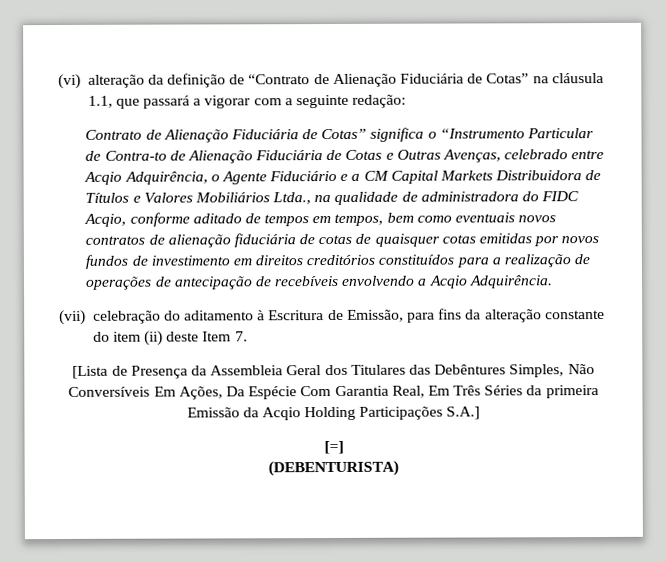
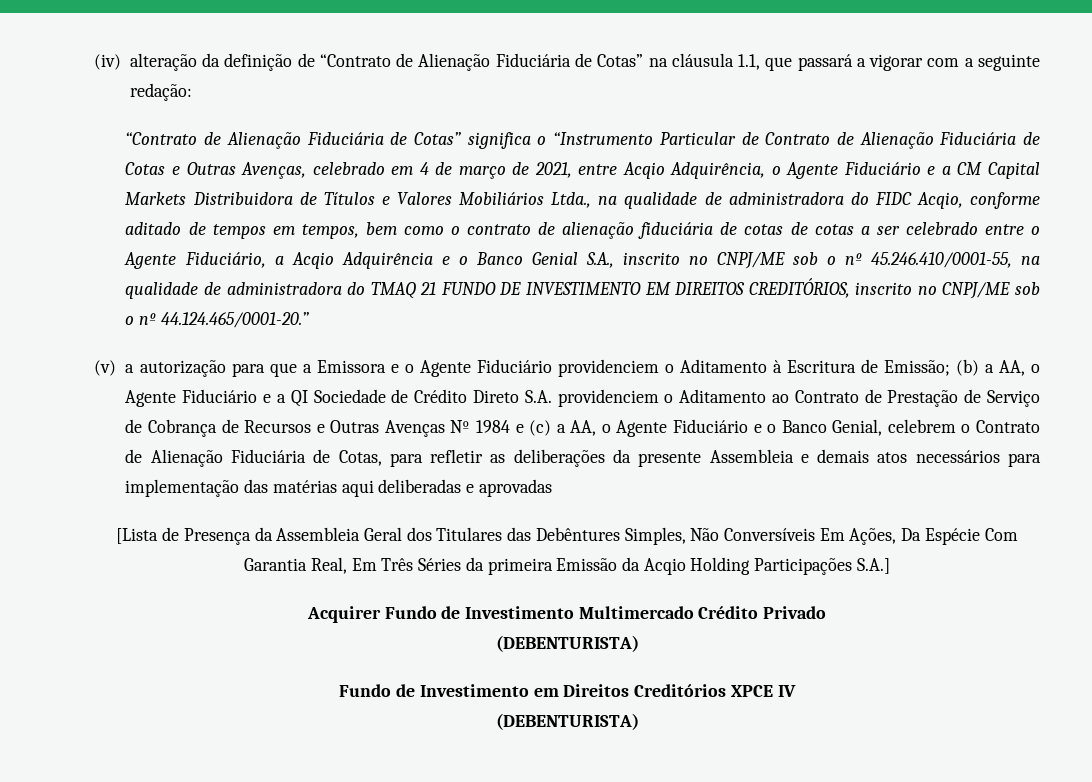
- (vi) alteração da definição de “Contrato de Alienação Fiduciária de Cotas” na cláusula 1.1, que passará a vigorar com a seguinte redação:
+ (iv) alteração da definição de “Contrato de Alienação Fiduciária de Cotas” na cláusula 1.1, que passará a vigorar com a seguinte redação:
- Contrato de Alienação Fiduciária de Cotas” significa o “Instrumento Particular de Contra-to de Alienação Fiduciária de Cotas e Outras Avenças, celebrado entre Acqio Adquirência, o Agente Fiduciário e a CM Capital Markets Distribuidora de Títulos e Valores Mobiliários Ltda., na qualidade de administradora do FIDC Acqio, conforme aditado de tempos em tempos, bem como eventuais novos contratos de alienação fiduciária de cotas de quaisquer cotas emitidas por novos fundos de investimento em direitos creditórios constituídos para a realização de operações de antecipação de recebíveis envolvendo a Acqio Adquirência.
- (vii) celebração do aditamento à Escritura de Emissão, para fins da alteração constante do item (ii) deste Item 7.
+ “Contrato de Alienação Fiduciária de Cotas” significa o “Instrumento Particular de Contrato de Alienação Fiduciária de Cotas e Outras Avenças, celebrado em 4 de março de 2021, entre Acqio Adquirência, o Agente Fiduciário e a CM Capital Markets Distribuidora de Títulos e Valores Mobiliários Ltda., na qualidade de administradora do FIDC Acqio, conforme aditado de tempos em tempos, bem como o contrato de alienação fiduciária de cotas de cotas a ser celebrado entre o Agente Fiduciário, a Acqio Adquirência e o Banco Genial S.A., inscrito no CNPJ/ME sob o nº 45.246.410/0001-55, na qualidade de administradora do TMAQ 21 FUNDO DE INVESTIMENTO EM DIREITOS CREDITÓRIOS, inscrito no CNPJ/ME sob o nº 44.124.465/0001-20.”
+ (v) a autorização para que a Emissora e o Agente Fiduciário providenciem o Aditamento à Escritura de Emissão; (b) a AA, o Agente Fiduciário e a QI Sociedade de Crédito Direto S.A. providenciem o Aditamento ao Contrato de Prestação de Serviço de Cobrança de Recursos e Outras Avenças Nº 1984 e (c) a AA, o Agente Fiduciário e o Banco Genial, celebrem o Contrato de Alienação Fiduciária de Cotas, para refletir as deliberações da presente Assembleia e demais atos necessários para implementação das matérias aqui deliberadas e aprovadas
- [=]
+ Acquirer Fundo de Investimento Multimercado Crédito Privado
+ (DEBENTURISTA)
+ Fundo de Investimento em Direitos Creditórios XPCE IV

